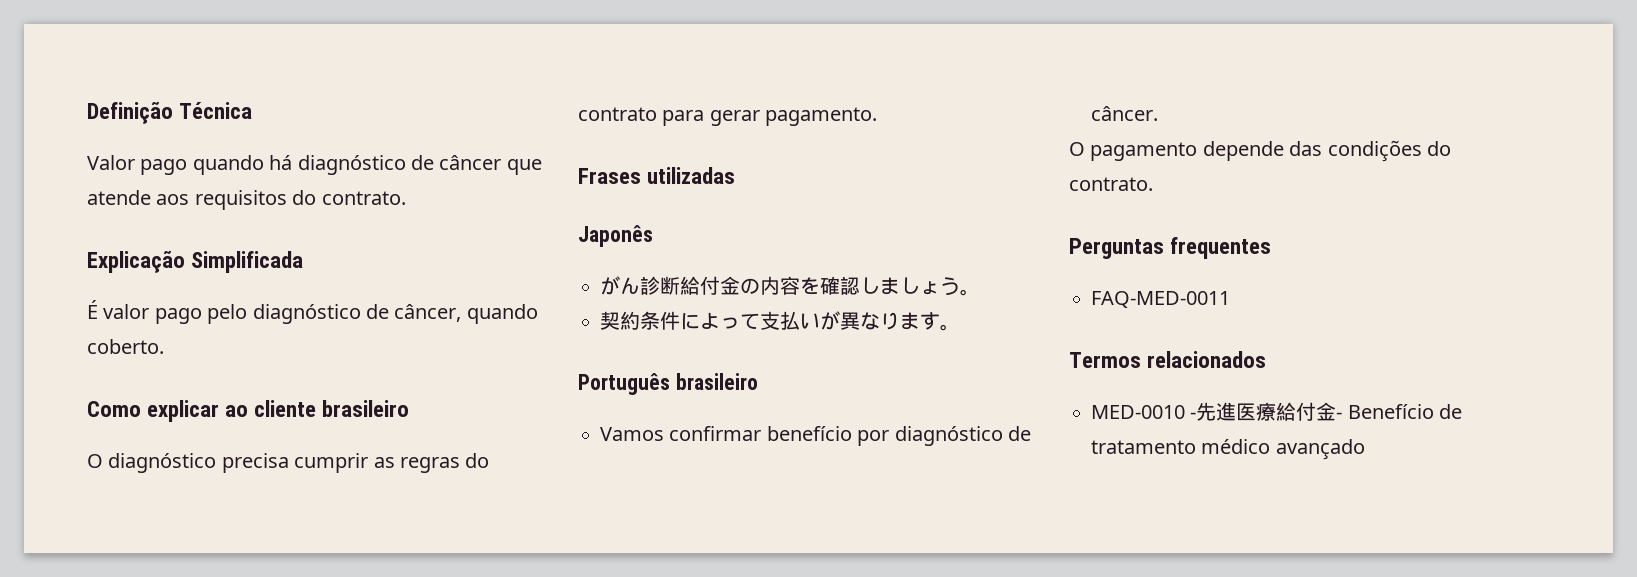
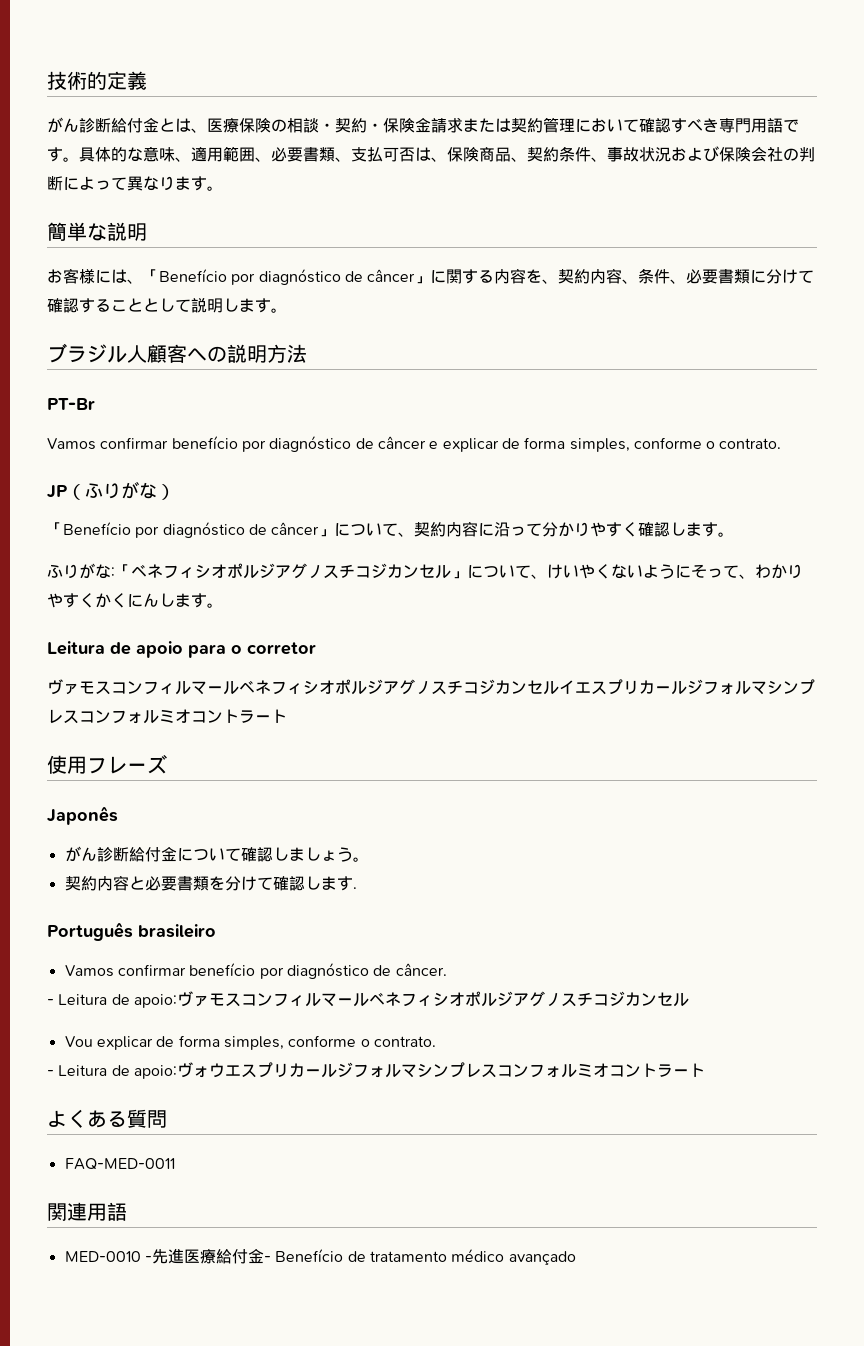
- Definição Técnica
- Valor pago quando há diagnóstico de câncer que atende aos requisitos do contrato.
- Explicação Simplificada
- É valor pago pelo diagnóstico de câncer, quando coberto.
- Como explicar ao cliente brasileiro
- O diagnóstico precisa cumprir as regras do contrato para gerar pagamento.
- Frases utilizadas
+ 技術的定義
+ がん診断給付金とは、医療保険の相談・契約・保険金請求または契約管理において確認すべき専門用語です。具体的な意味、適用範囲、必要書類、支払可否は、保険商品、契約条件、事故状況および保険会社の判断によって異なります。
+ 簡単な説明
+ お客様には、「Benefício por diagnóstico de câncer」に関する内容を、契約内容、条件、必要書類に分けて確認することとして説明します。
+ ブラジル人顧客への説明方法
+ PT-Br
+ Vamos confirmar benefício por diagnóstico de câncer e explicar de forma simples, conforme o contrato.
+ JP（ふりがな）
+ 「Benefício por diagnóstico de câncer」について、契約内容に沿って分かりやすく確認します。
+ ふりがな:「ベネフィシオポルジアグノスチコジカンセル」について、けいやくないようにそって、わかりやすくかくにんします。
+ Leitura de apoio para o corretor
+ ヴァモスコンフィルマールベネフィシオポルジアグノスチコジカンセルイエスプリカールジフォルマシンプレスコンフォルミオコントラート
+ 使用フレーズ
- がん診断給付金の内容を確認しましょう。
+ がん診断給付金について確認しましょう。
- 契約条件によって支払いが異なります。
+ 契約内容と必要書類を分けて確認します.
- O pagamento depende das condições do contrato.
- Perguntas frequentes
+ - Leitura de apoio:ヴァモスコンフィルマールベネフィシオポルジアグノスチコジカンセル
+ Vou explicar de forma simples, conforme o contrato.
+ - Leitura de apoio:ヴォウエスプリカールジフォルマシンプレスコンフォルミオコントラート
+ よくある質問
- Termos relacionados
+ 関連用語

